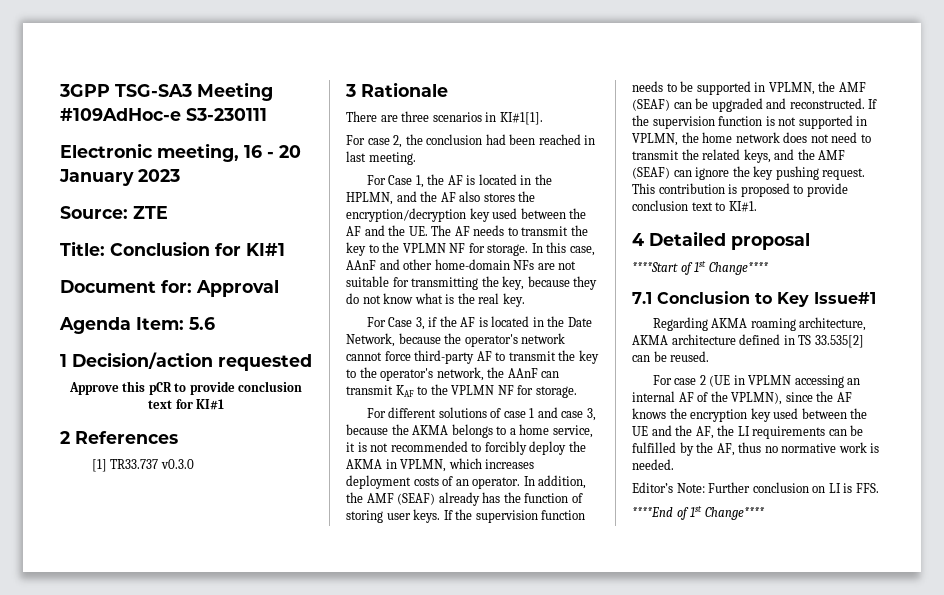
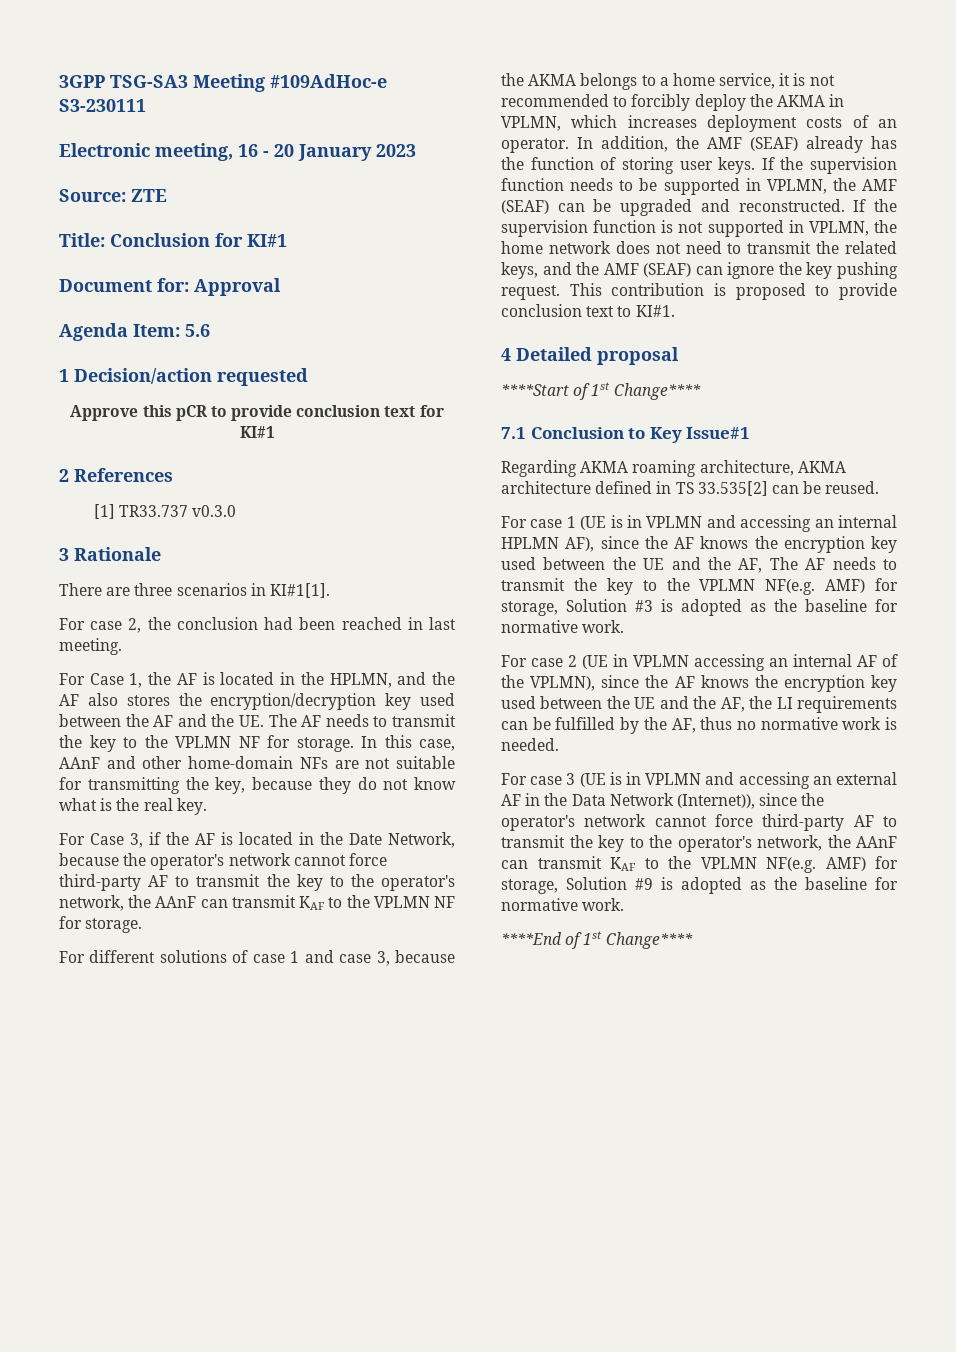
+ For case 1 (UE is in VPLMN and accessing an internal HPLMN AF), since the AF knows the encryption key used between the UE and the AF, The AF needs to transmit the key to the VPLMN NF(e.g. AMF) for storage, Solution #3 is adopted as the baseline for normative work.
- Editor’s Note: Further conclusion on LI is FFS.
+ For case 3 (UE is in VPLMN and accessing an external AF in the Data Network (Internet)), since the operator's network cannot force third-party AF to transmit the key to the operator's network, the AAnF can transmit KAF to the VPLMN NF(e.g. AMF) for storage, Solution #9 is adopted as the baseline for normative work.

